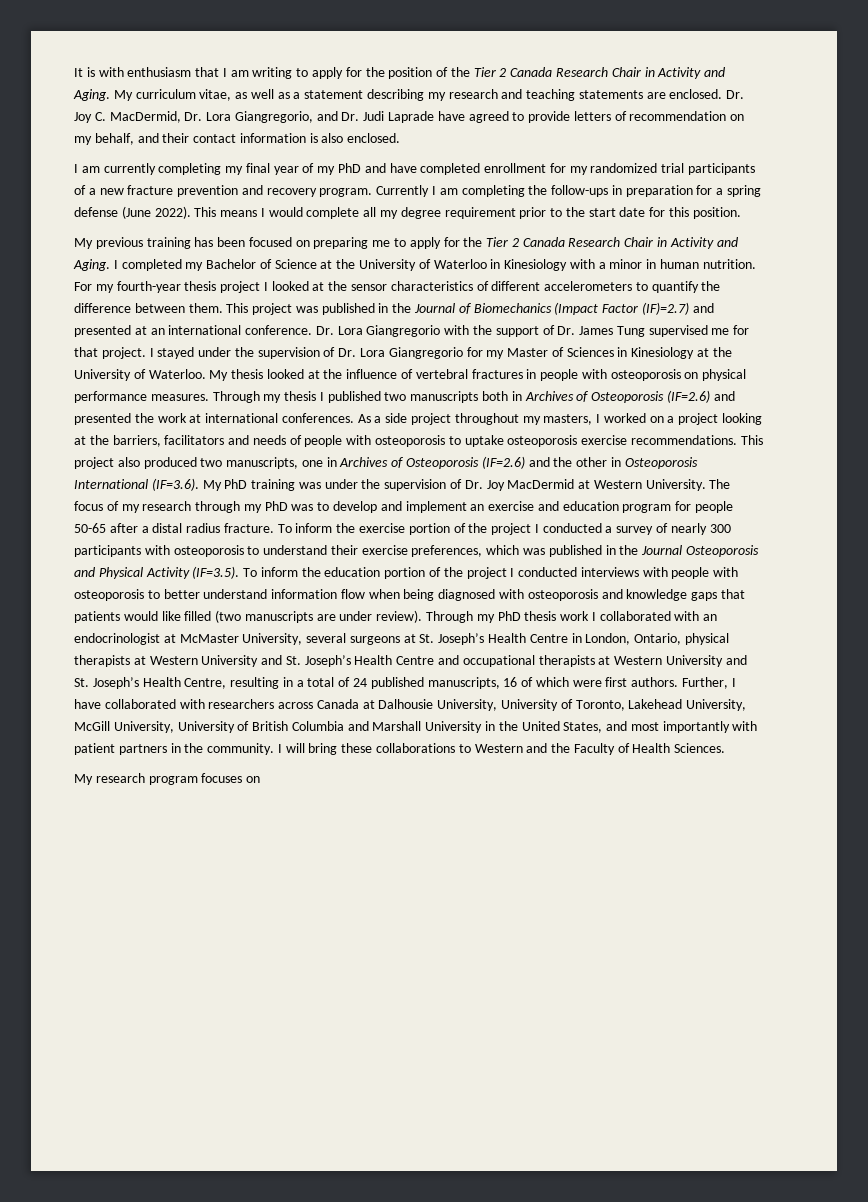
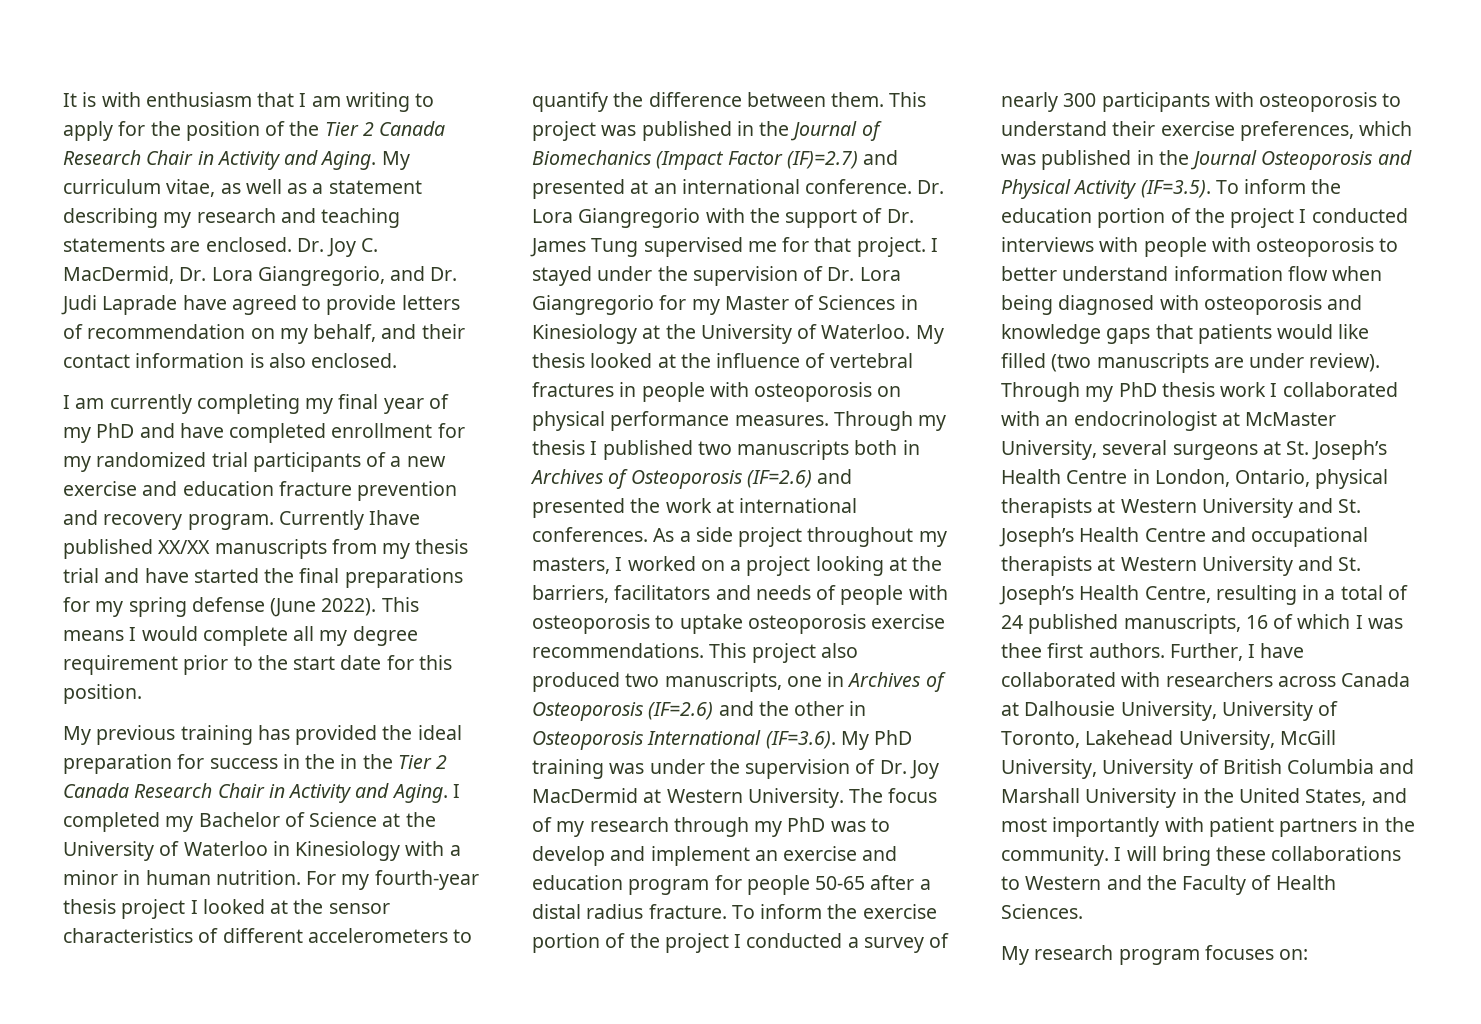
- I am currently completing my final year of my PhD and have completed enrollment for my randomized trial participants of a new fracture prevention and recovery program.
+ I am currently completing my final year of my PhD and have completed enrollment for my randomized trial participants of a new exercise and education fracture prevention and recovery program.
- Currently I am completing the follow-ups in preparation for a spring defense (June 2022).
+ Currently Ihave published XX/XX manuscripts from my thesis trial and have started the final preparations for my spring defense (June 2022).
- My previous training has been focused on preparing me to apply for the Tier 2 Canada Research Chair in Activity and Aging.
+ My previous training has provided the ideal preparation for success in the in the Tier 2 Canada Research Chair in Activity and Aging.
- Through my PhD thesis work I collaborated with an endocrinologist at McMaster University, several surgeons at St. Joseph’s Health Centre in London, Ontario, physical therapists at Western University and St. Joseph’s Health Centre and occupational therapists at Western University and St. Joseph’s Health Centre, resulting in a total of 24 published manuscripts, 16 of which were first authors.
+ Through my PhD thesis work I collaborated with an endocrinologist at McMaster University, several surgeons at St. Joseph’s Health Centre in London, Ontario, physical therapists at Western University and St. Joseph’s Health Centre and occupational therapists at Western University and St. Joseph’s Health Centre, resulting in a total of 24 published manuscripts, 16 of which I was thee first authors.
- My research program focuses on
+ My research program focuses on:

